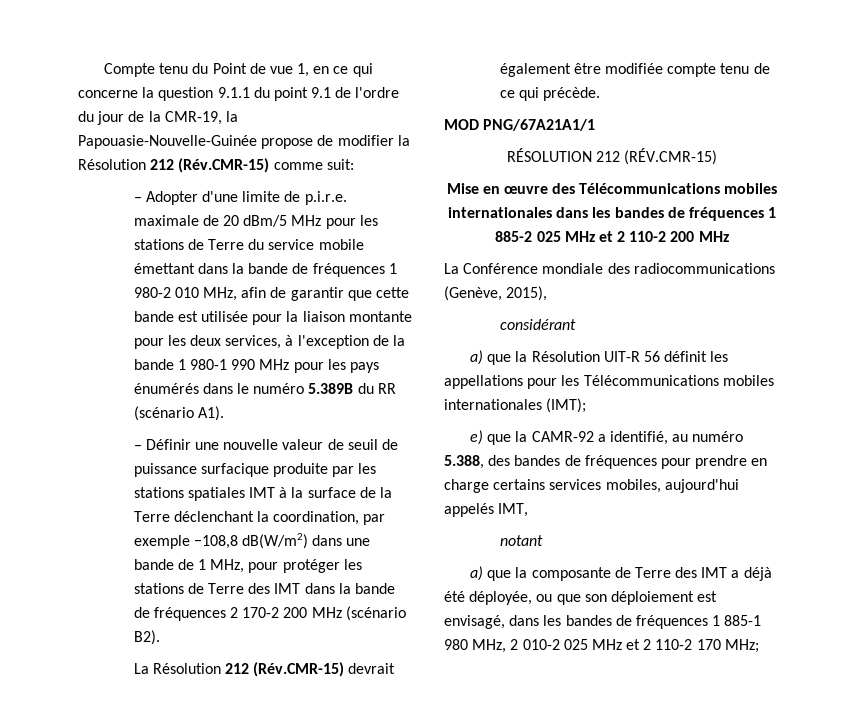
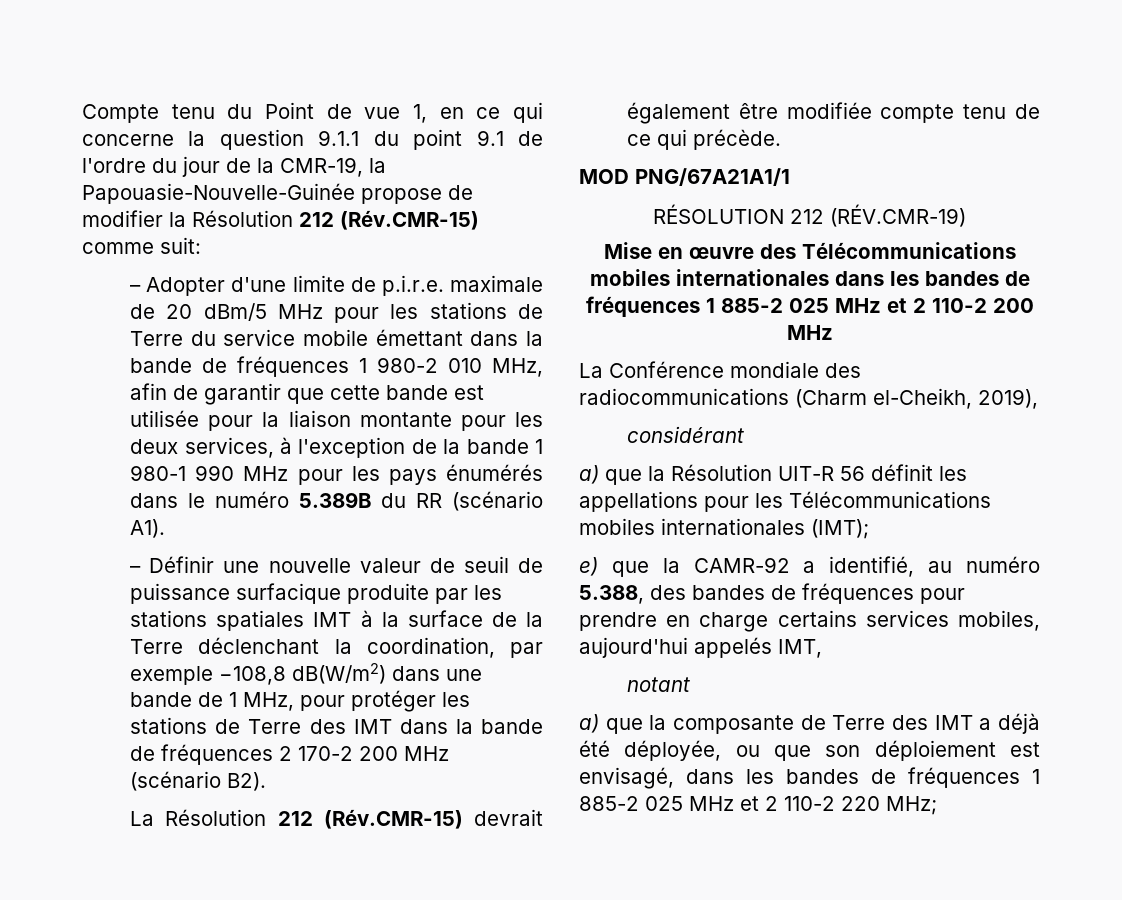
- RÉSOLUTION 212 (RÉV.CMR-15)
+ RÉSOLUTION 212 (RÉV.CMR-19)
- La Conférence mondiale des radiocommunications (Genève, 2015),
+ La Conférence mondiale des radiocommunications (Charm el-Cheikh, 2019),
- a) que la composante de Terre des IMT a déjà été déployée, ou que son déploiement est envisagé, dans les bandes de fréquences 1 885-1 980 MHz, 2 010-2 025 MHz et 2 110-2 170 MHz;
+ a) que la composante de Terre des IMT a déjà été déployée, ou que son déploiement est envisagé, dans les bandes de fréquences 1 885-2 025 MHz et 2 110-2 220 MHz;

